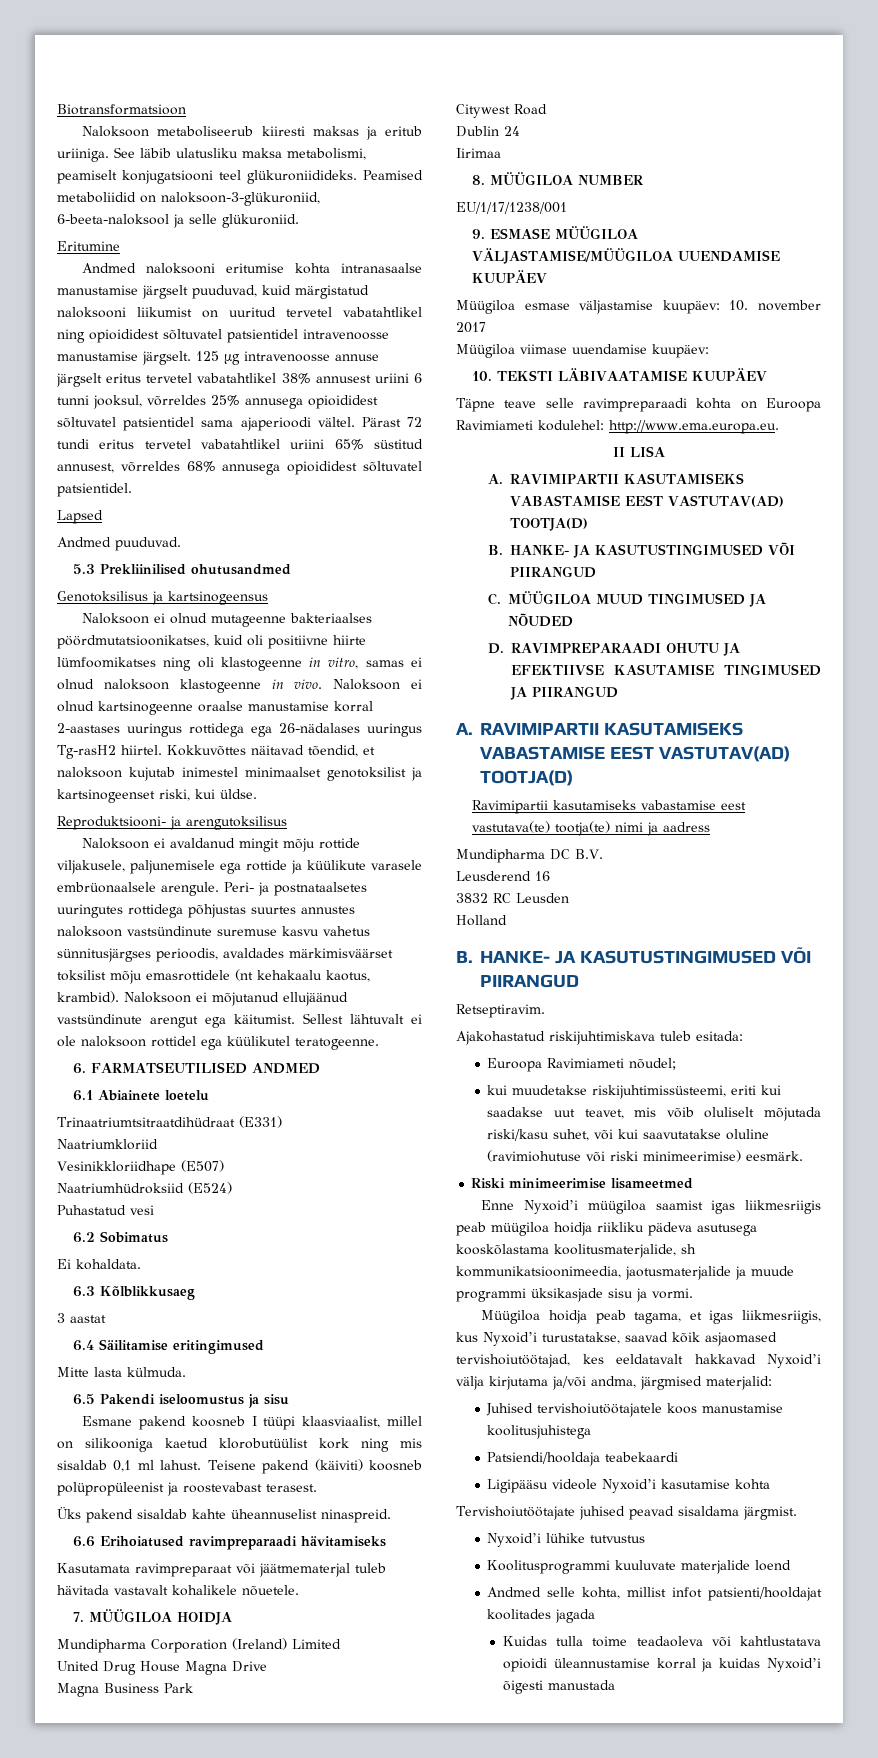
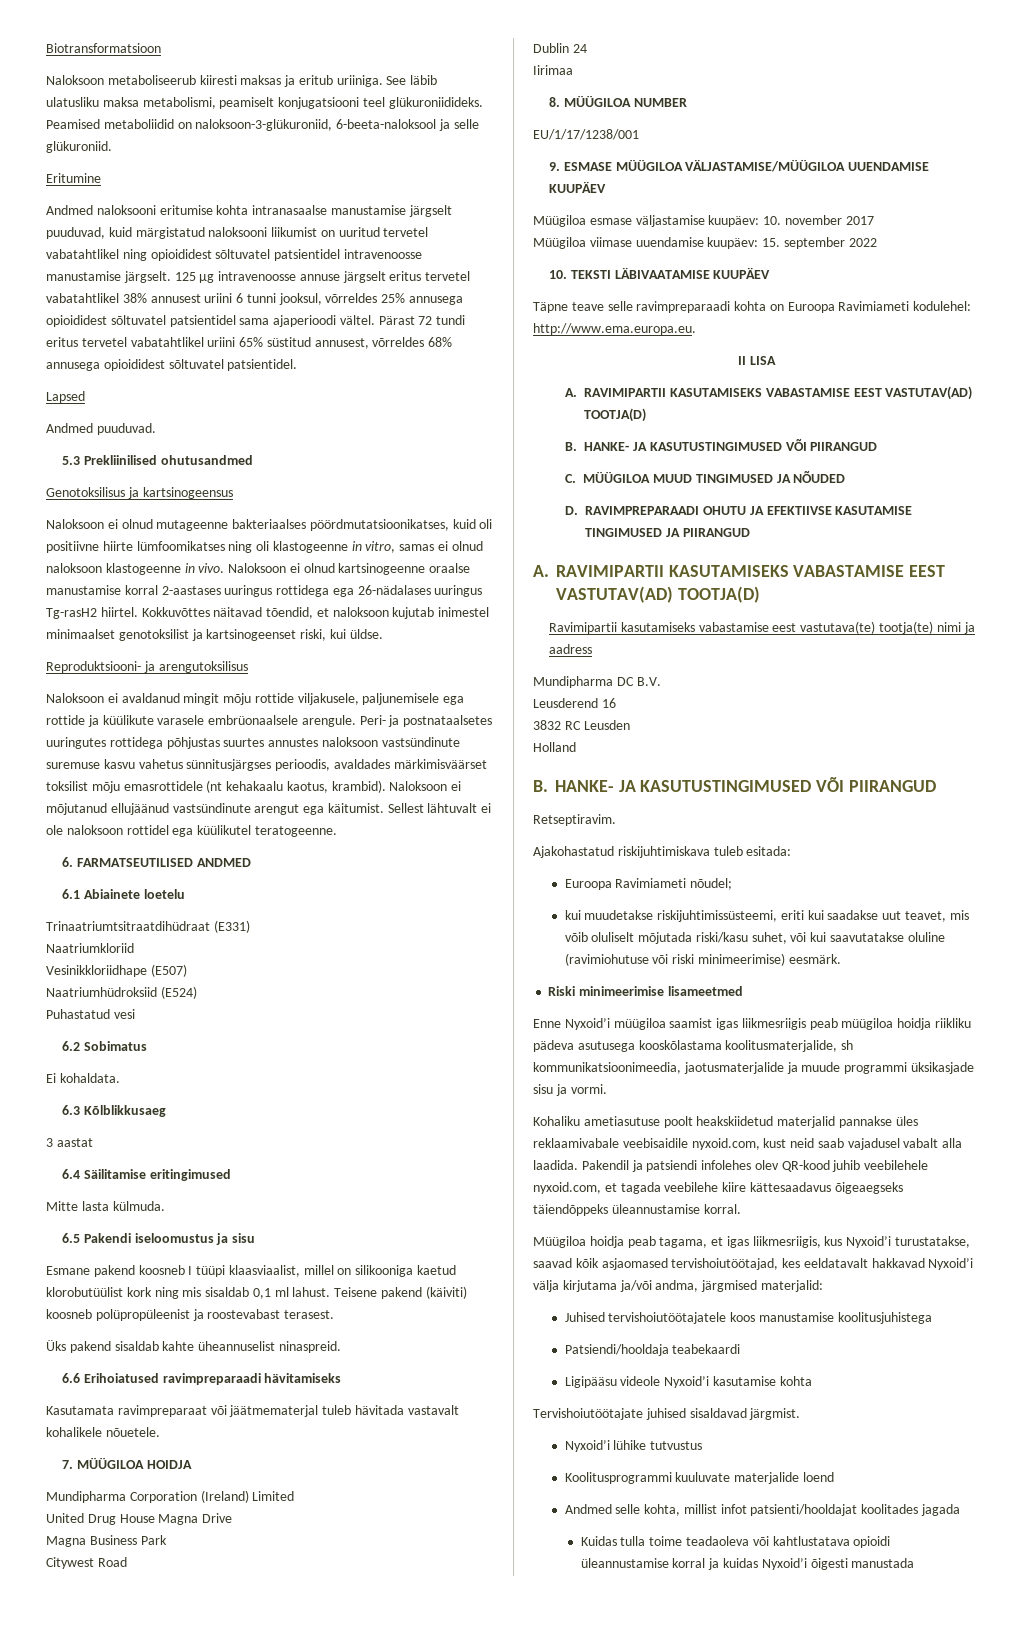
- Müügiloa viimase uuendamise kuupäev:
+ Müügiloa viimase uuendamise kuupäev: 15. september 2022
+ Kohaliku ametiasutuse poolt heakskiidetud materjalid pannakse üles reklaamivabale veebisaidile nyxoid.com, kust neid saab vajadusel vabalt alla laadida. Pakendil ja patsiendi infolehes olev QR-kood juhib veebilehele nyxoid.com, et tagada veebilehe kiire kättesaadavus õigeaegseks täiendõppeks üleannustamise korral.
- Tervishoiutöötajate juhised peavad sisaldama järgmist.
+ Tervishoiutöötajate juhised sisaldavad järgmist.

